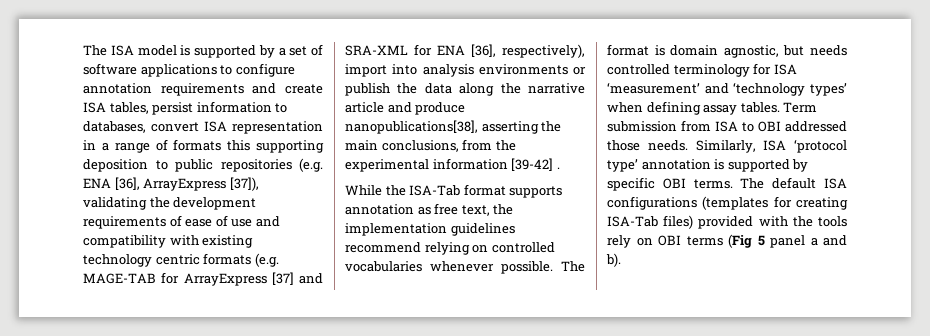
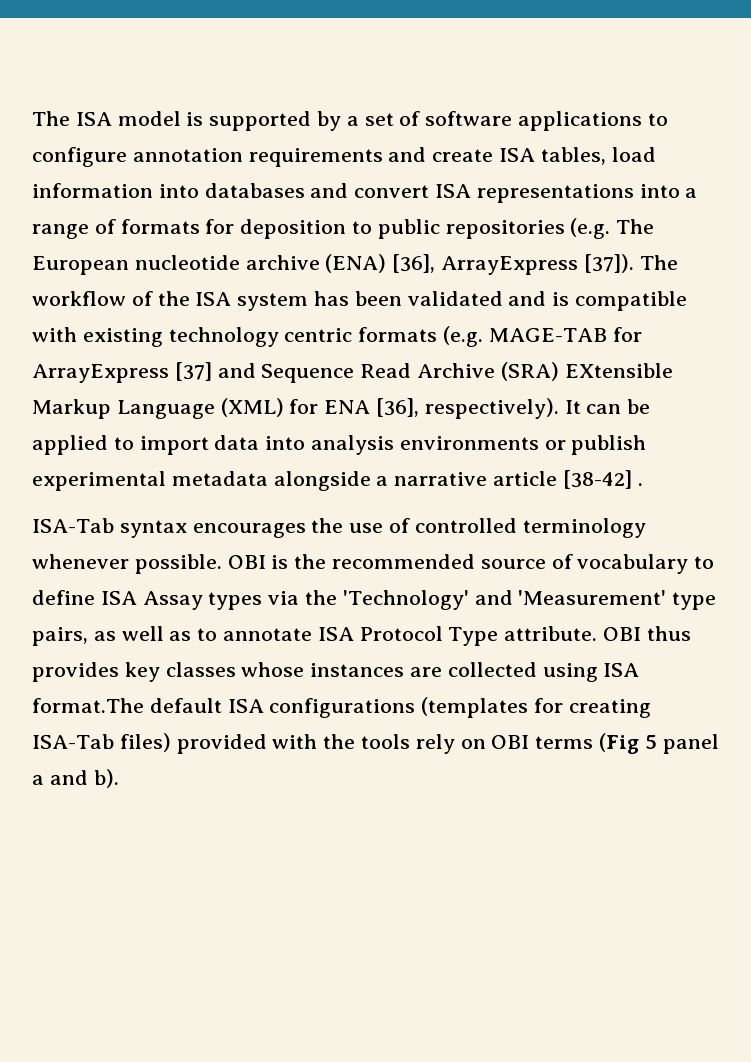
- The ISA model is supported by a set of software applications to configure annotation requirements and create ISA tables, persist information to databases, convert ISA representation in a range of formats this supporting deposition to public repositories (e.g. ENA [36], ArrayExpress [37]), validating the development requirements of ease of use and compatibility with existing technology centric formats (e.g. MAGE-TAB for ArrayExpress [37] and SRA-XML for ENA [36], respectively), import into analysis environments or publish the data along the narrative article and produce nanopublications[38], asserting the main conclusions, from the experimental information [39-42] .
- While the ISA-Tab format supports annotation as free text, the implementation guidelines recommend relying on controlled vocabularies whenever possible. The format is domain agnostic, but needs controlled terminology for ISA ‘measurement’ and ‘technology types’ when defining assay tables. Term submission from ISA to OBI addressed those needs. Similarly, ISA ‘protocol type’ annotation is supported by specific OBI terms. The default ISA configurations (templates for creating ISA-Tab files) provided with the tools rely on OBI terms (Fig 5 panel a and b).
+ The ISA model is supported by a set of software applications to configure annotation requirements and create ISA tables, load information into databases and convert ISA representations into a range of formats for deposition to public repositories (e.g. The European nucleotide archive (ENA) [36], ArrayExpress [37]). The workflow of the ISA system has been validated and is compatible with existing technology centric formats (e.g. MAGE-TAB for ArrayExpress [37] and Sequence Read Archive (SRA) EXtensible Markup Language (XML) for ENA [36], respectively). It can be applied to import data into analysis environments or publish experimental metadata alongside a narrative article [38-42] .
+ ISA-Tab syntax encourages the use of controlled terminology whenever possible. OBI is the recommended source of vocabulary to define ISA Assay types via the 'Technology' and 'Measurement' type pairs, as well as to annotate ISA Protocol Type attribute. OBI thus provides key classes whose instances are collected using ISA format.The default ISA configurations (templates for creating ISA-Tab files) provided with the tools rely on OBI terms (Fig 5 panel a and b).

